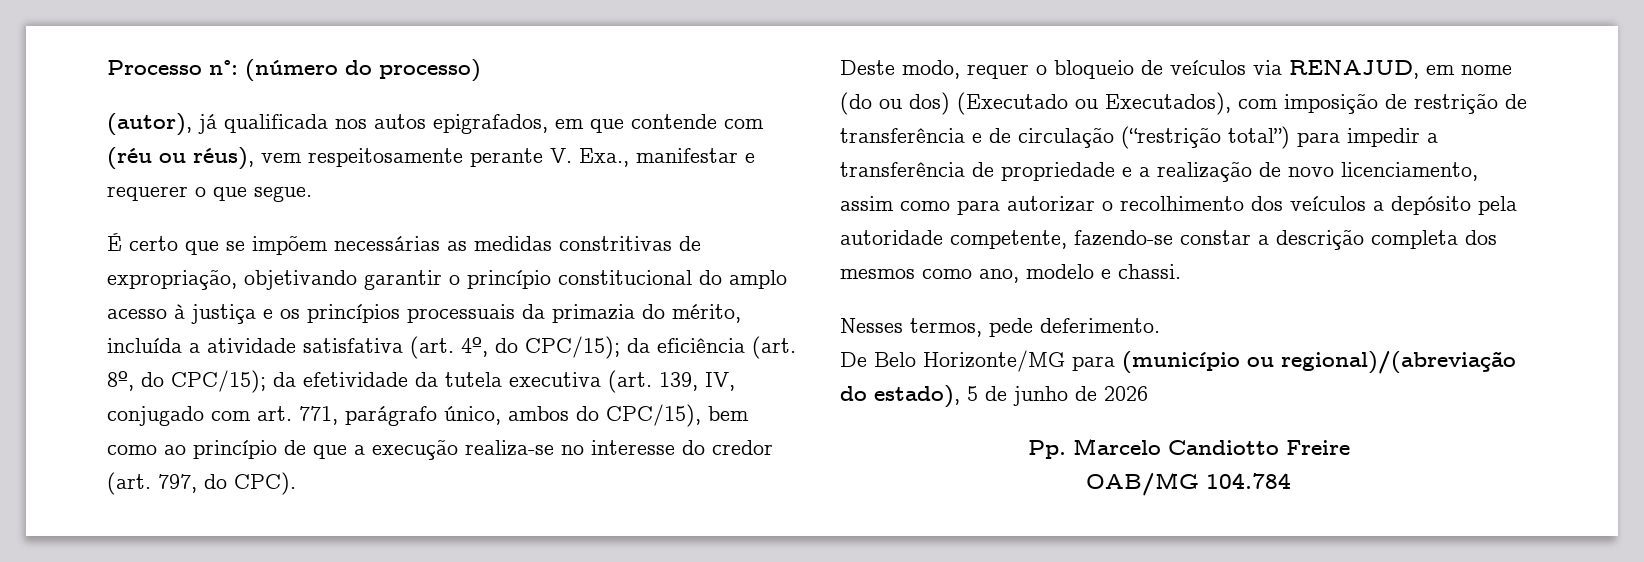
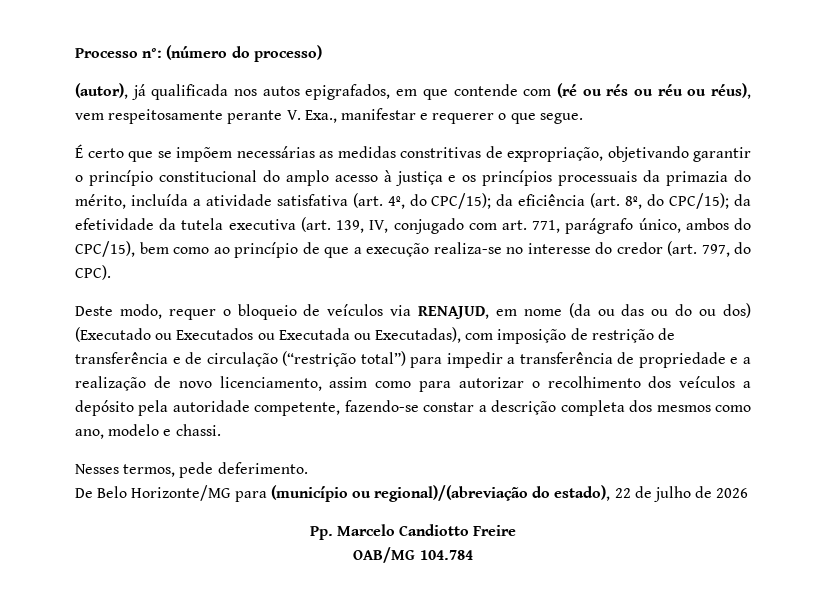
- (autor), já qualificada nos autos epigrafados, em que contende com (réu ou réus), vem respeitosamente perante V. Exa., manifestar e requerer o que segue.
+ (autor), já qualificada nos autos epigrafados, em que contende com (ré ou rés ou réu ou réus), vem respeitosamente perante V. Exa., manifestar e requerer o que segue.
- Deste modo, requer o bloqueio de veículos via RENAJUD, em nome (do ou dos) (Executado ou Executados), com imposição de restrição de transferência e de circulação (“restrição total”) para impedir a transferência de propriedade e a realização de novo licenciamento, assim como para autorizar o recolhimento dos veículos a depósito pela autoridade competente, fazendo-se constar a descrição completa dos mesmos como ano, modelo e chassi.
+ Deste modo, requer o bloqueio de veículos via RENAJUD, em nome (da ou das ou do ou dos) (Executado ou Executados ou Executada ou Executadas), com imposição de restrição de transferência e de circulação (“restrição total”) para impedir a transferência de propriedade e a realização de novo licenciamento, assim como para autorizar o recolhimento dos veículos a depósito pela autoridade competente, fazendo-se constar a descrição completa dos mesmos como ano, modelo e chassi.
- De Belo Horizonte/MG para (município ou regional)/(abreviação do estado), 5 de junho de 2026
+ De Belo Horizonte/MG para (município ou regional)/(abreviação do estado), 22 de julho de 2026

